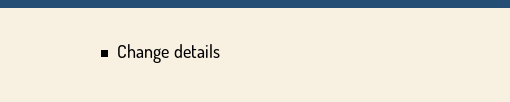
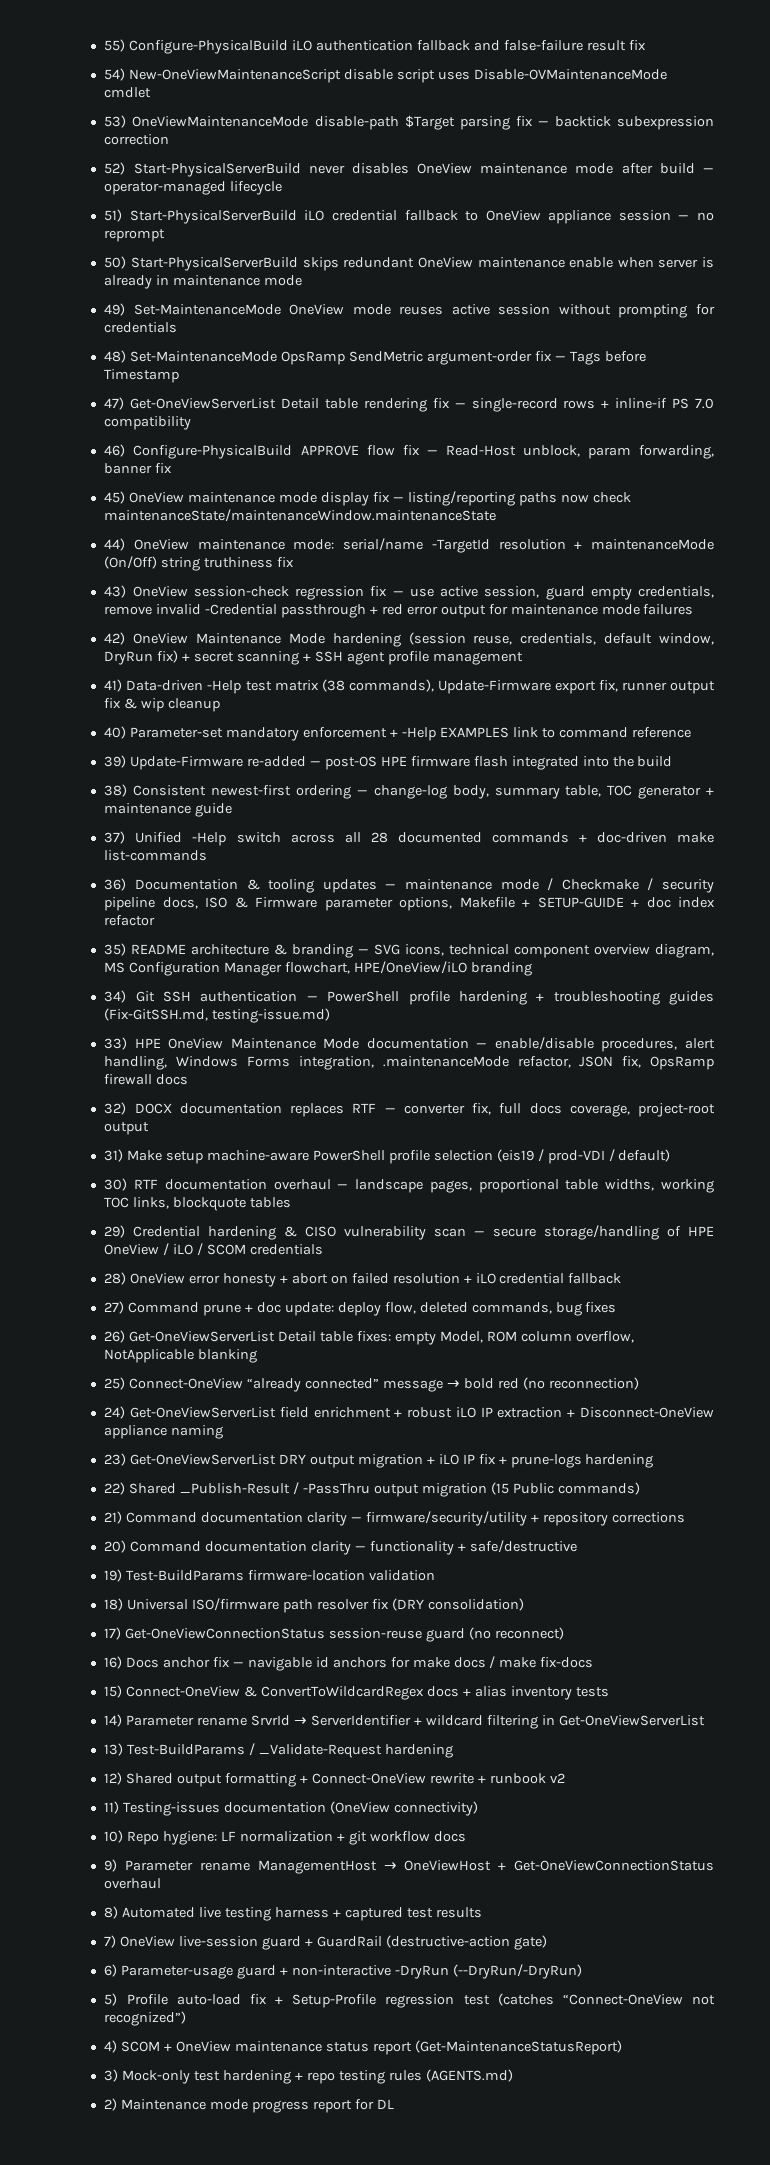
- Change details
+ 55) Configure-PhysicalBuild iLO authentication fallback and false-failure result fix
+ 54) New-OneViewMaintenanceScript disable script uses Disable-OVMaintenanceMode cmdlet
+ 53) OneViewMaintenanceMode disable-path $Target parsing fix — backtick subexpression correction
+ 52) Start-PhysicalServerBuild never disables OneView maintenance mode after build — operator-managed lifecycle
+ 51) Start-PhysicalServerBuild iLO credential fallback to OneView appliance session — no reprompt
+ 50) Start-PhysicalServerBuild skips redundant OneView maintenance enable when server is already in maintenance mode
+ 49) Set-MaintenanceMode OneView mode reuses active session without prompting for credentials
+ 48) Set-MaintenanceMode OpsRamp SendMetric argument-order fix — Tags before Timestamp
+ 47) Get-OneViewServerList Detail table rendering fix — single-record rows + inline-if PS 7.0 compatibility
+ 46) Configure-PhysicalBuild APPROVE flow fix — Read-Host unblock, param forwarding, banner fix
+ 45) OneView maintenance mode display fix — listing/reporting paths now check maintenanceState/maintenanceWindow.maintenanceState
+ 44) OneView maintenance mode: serial/name -TargetId resolution + maintenanceMode (On/Off) string truthiness fix
+ 43) OneView session-check regression fix — use active session, guard empty credentials, remove invalid -Credential passthrough + red error output for maintenance mode failures
+ 42) OneView Maintenance Mode hardening (session reuse, credentials, default window, DryRun fix) + secret scanning + SSH agent profile management
+ 41) Data-driven -Help test matrix (38 commands), Update-Firmware export fix, runner output fix & wip cleanup
+ 40) Parameter-set mandatory enforcement + -Help EXAMPLES link to command reference
+ 39) Update-Firmware re-added — post-OS HPE firmware flash integrated into the build
+ 38) Consistent newest-first ordering — change-log body, summary table, TOC generator + maintenance guide
+ 37) Unified -Help switch across all 28 documented commands + doc-driven make list-commands
+ 36) Documentation & tooling updates — maintenance mode / Checkmake / security pipeline docs, ISO & Firmware parameter options, Makefile + SETUP-GUIDE + doc index refactor
+ 35) README architecture & branding — SVG icons, technical component overview diagram, MS Configuration Manager flowchart, HPE/OneView/iLO branding
+ 34) Git SSH authentication — PowerShell profile hardening + troubleshooting guides (Fix-GitSSH.md, testing-issue.md)
+ 33) HPE OneView Maintenance Mode documentation — enable/disable procedures, alert handling, Windows Forms integration, .maintenanceMode refactor, JSON fix, OpsRamp firewall docs
+ 32) DOCX documentation replaces RTF — converter fix, full docs coverage, project-root output
+ 31) Make setup machine-aware PowerShell profile selection (eis19 / prod-VDI / default)
+ 30) RTF documentation overhaul — landscape pages, proportional table widths, working TOC links, blockquote tables
+ 29) Credential hardening & CISO vulnerability scan — secure storage/handling of HPE OneView / iLO / SCOM credentials
+ 28) OneView error honesty + abort on failed resolution + iLO credential fallback
+ 27) Command prune + doc update: deploy flow, deleted commands, bug fixes
+ 26) Get-OneViewServerList Detail table fixes: empty Model, ROM column overflow, NotApplicable blanking
+ 25) Connect-OneView “already connected” message → bold red (no reconnection)
+ 24) Get-OneViewServerList field enrichment + robust iLO IP extraction + Disconnect-OneView appliance naming
+ 23) Get-OneViewServerList DRY output migration + iLO IP fix + prune-logs hardening
+ 22) Shared _Publish-Result / -PassThru output migration (15 Public commands)
+ 21) Command documentation clarity — firmware/security/utility + repository corrections
+ 20) Command documentation clarity — functionality + safe/destructive
+ 19) Test-BuildParams firmware-location validation
+ 18) Universal ISO/firmware path resolver fix (DRY consolidation)
+ 17) Get-OneViewConnectionStatus session-reuse guard (no reconnect)
+ 16) Docs anchor fix — navigable id anchors for make docs / make fix-docs
+ 15) Connect-OneView & ConvertToWildcardRegex docs + alias inventory tests
+ 14) Parameter rename SrvrId → ServerIdentifier + wildcard filtering in Get-OneViewServerList
+ 13) Test-BuildParams / _Validate-Request hardening
+ 12) Shared output formatting + Connect-OneView rewrite + runbook v2
+ 11) Testing-issues documentation (OneView connectivity)
+ 10) Repo hygiene: LF normalization + git workflow docs
+ 9) Parameter rename ManagementHost → OneViewHost + Get-OneViewConnectionStatus overhaul
+ 8) Automated live testing harness + captured test results
+ 7) OneView live-session guard + GuardRail (destructive-action gate)
+ 6) Parameter-usage guard + non-interactive -DryRun (--DryRun/-DryRun)
+ 5) Profile auto-load fix + Setup-Profile regression test (catches “Connect-OneView not recognized”)
+ 4) SCOM + OneView maintenance status report (Get-MaintenanceStatusReport)
+ 3) Mock-only test hardening + repo testing rules (AGENTS.md)
+ 2) Maintenance mode progress report for DL

